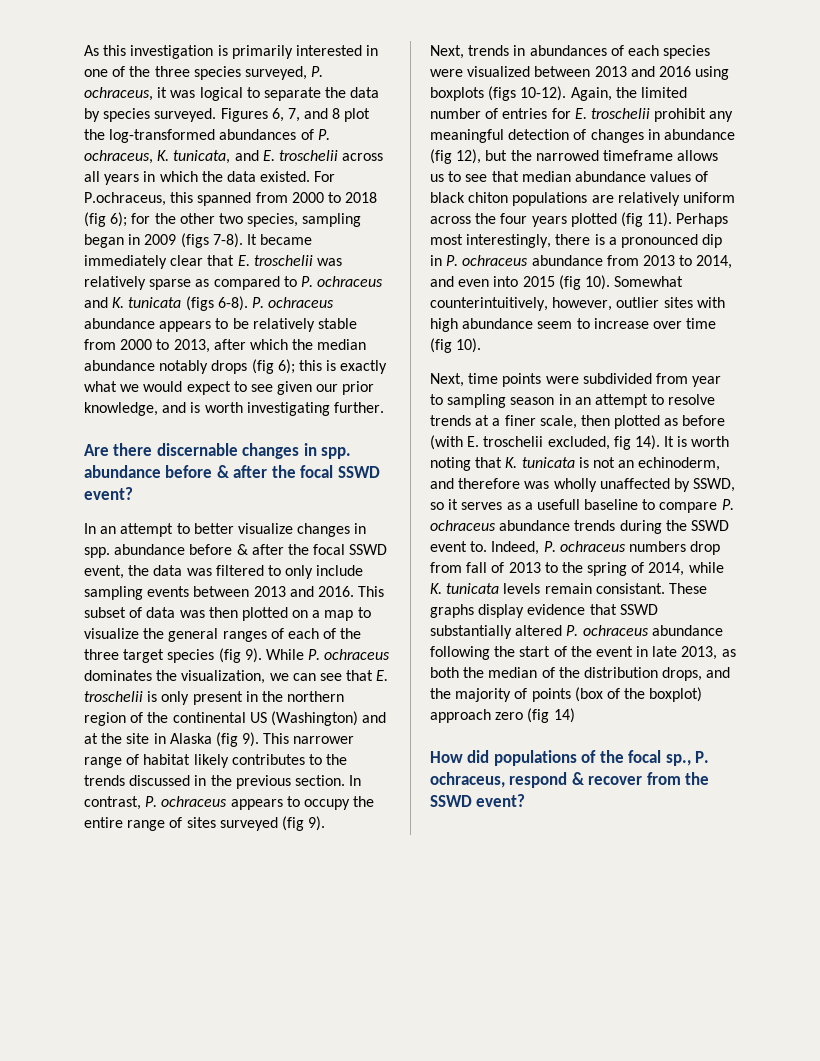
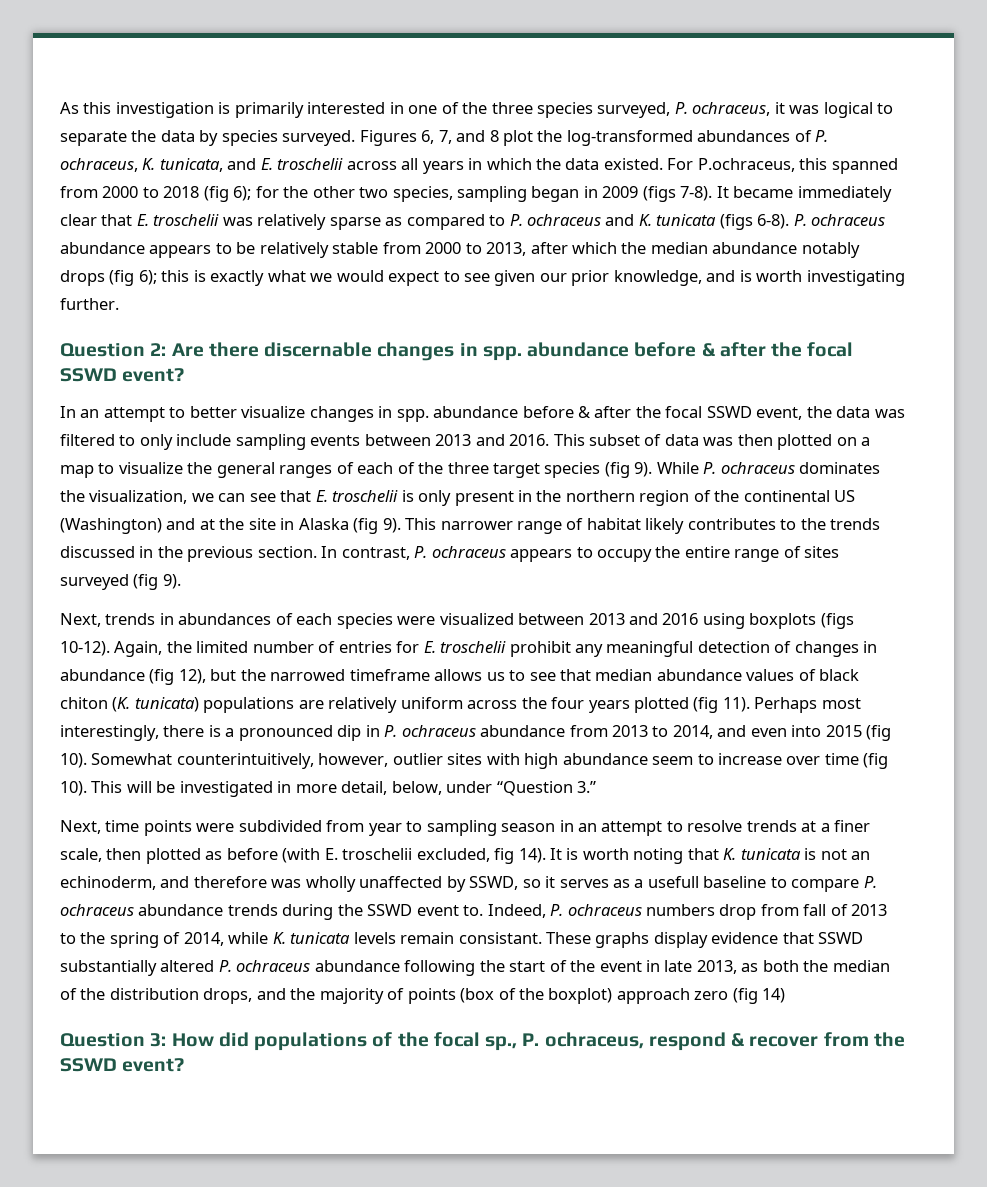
- Are there discernable changes in spp. abundance before & after the focal SSWD event?
+ Question 2: Are there discernable changes in spp. abundance before & after the focal SSWD event?
- Again, the limited number of entries for E. troschelii prohibit any meaningful detection of changes in abundance (fig 12), but the narrowed timeframe allows us to see that median abundance values of black chiton populations are relatively uniform across the four years plotted (fig 11).
+ Again, the limited number of entries for E. troschelii prohibit any meaningful detection of changes in abundance (fig 12), but the narrowed timeframe allows us to see that median abundance values of black chiton (K. tunicata) populations are relatively uniform across the four years plotted (fig 11).
+ This will be investigated in more detail, below, under “Question 3.”
- How did populations of the focal sp., P. ochraceus, respond & recover from the SSWD event?
+ Question 3: How did populations of the focal sp., P. ochraceus, respond & recover from the SSWD event?

